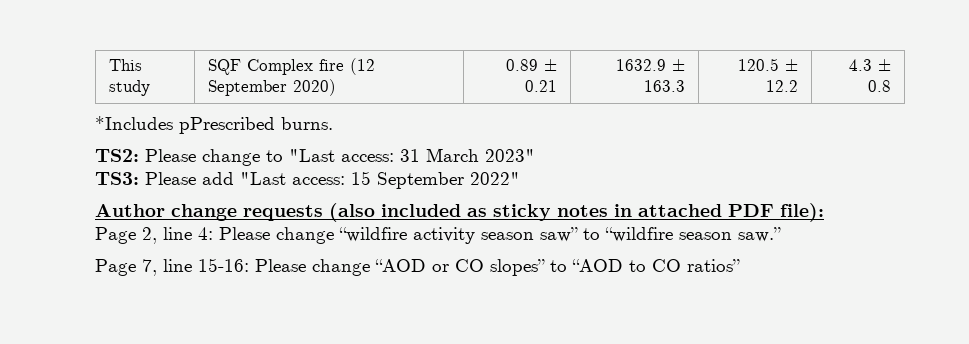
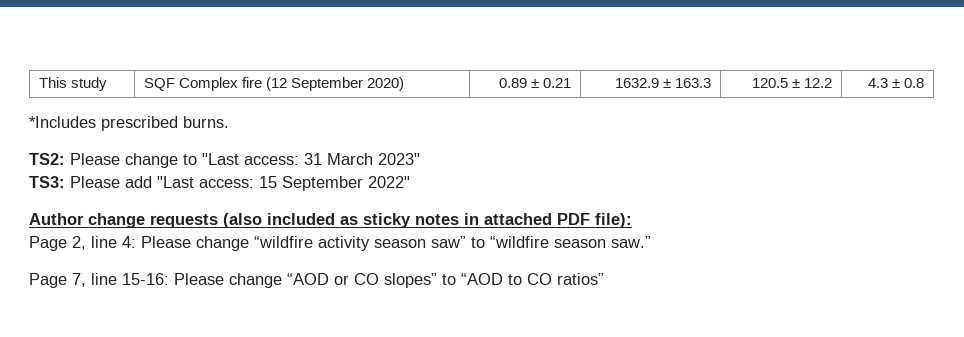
- *Includes pPrescribed burns.
+ *Includes prescribed burns.

